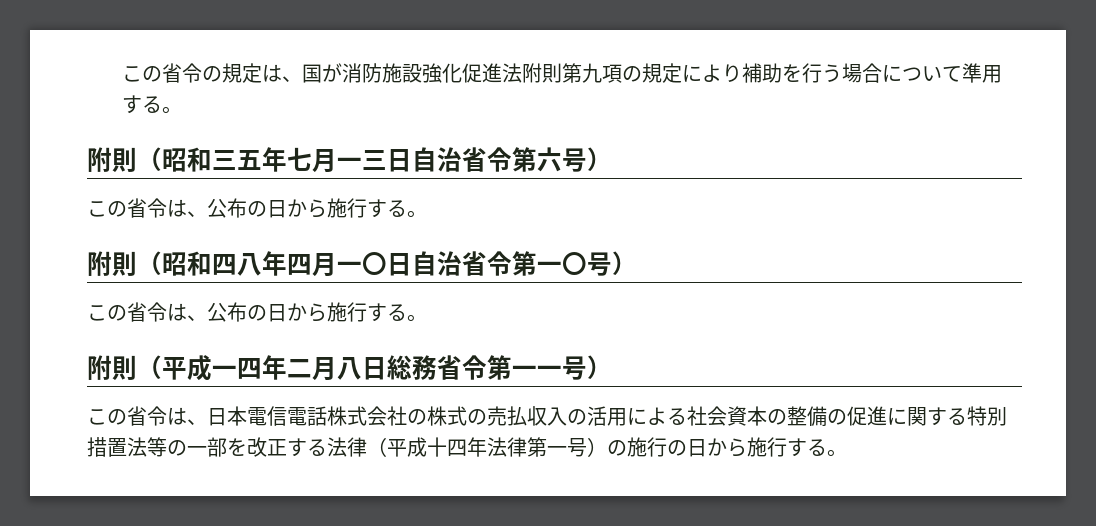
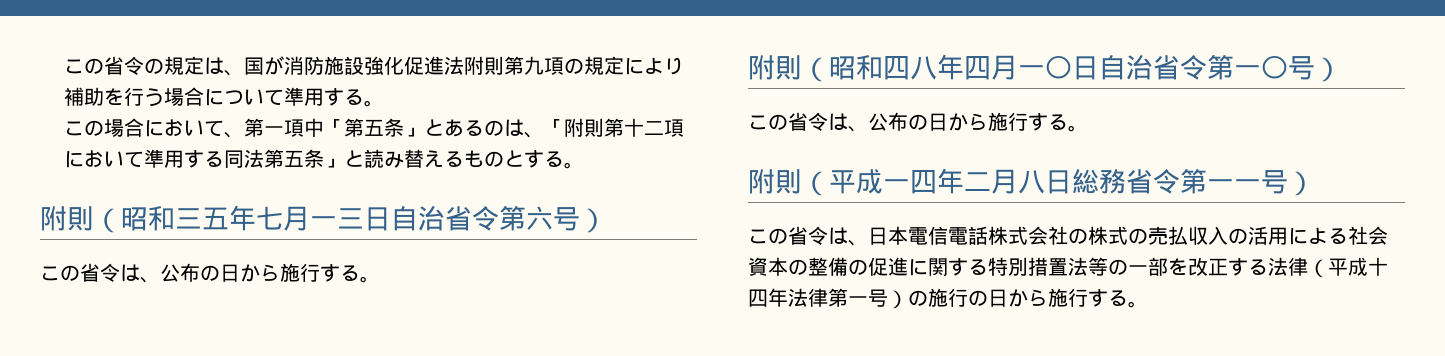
+ この場合において、第一項中「第五条」とあるのは、「附則第十二項において準用する同法第五条」と読み替えるものとする。

